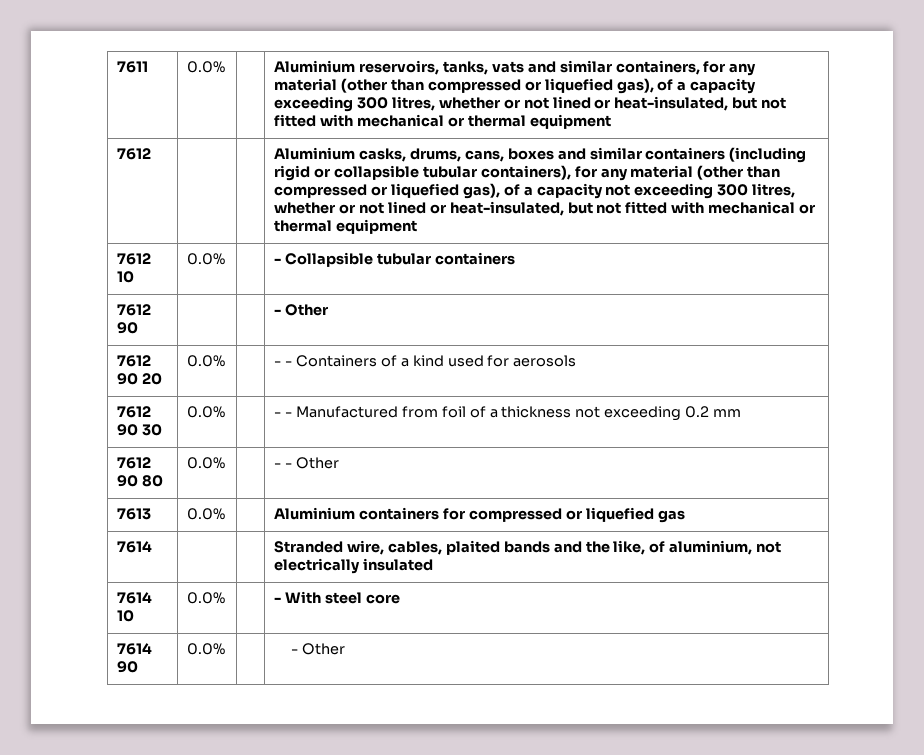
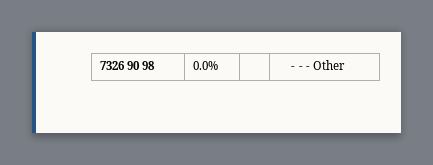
- 7611 | 0.0% | | Aluminium reservoirs, tanks, vats and similar containers, for any material (other than compressed or liquefied gas), of a capacity exceeding 300 litres, whether or not lined or heat-insulated, but not fitted with mechanical or thermal equipment
- 7612 | | | Aluminium casks, drums, cans, boxes and similar containers (including rigid or collapsible tubular containers), for any material (other than compressed or liquefied gas), of a capacity not exceeding 300 litres, whether or not lined or heat-insulated, but not fitted with mechanical or thermal equipment
- 7612 10 | 0.0% | | - Collapsible tubular containers
- 7612 90 | | | - Other
- 7612 90 20 | 0.0% | | - - Containers of a kind used for aerosols
- 7612 90 30 | 0.0% | | - - Manufactured from foil of a thickness not exceeding 0.2 mm
- 7612 90 80 | 0.0% | | - - Other
- 7613 | 0.0% | | Aluminium containers for compressed or liquefied gas
- 7614 | | | Stranded wire, cables, plaited bands and the like, of aluminium, not electrically insulated
- 7614 10 | 0.0% | | - With steel core
- 7614 90 | 0.0% | | - Other
+ 7326 90 98 | 0.0% | | - - - Other

